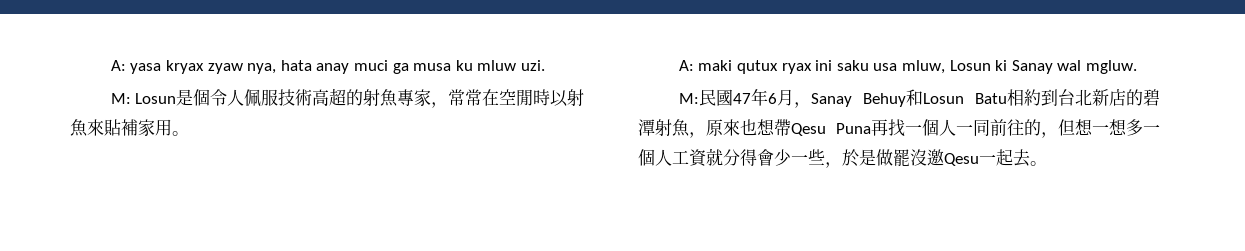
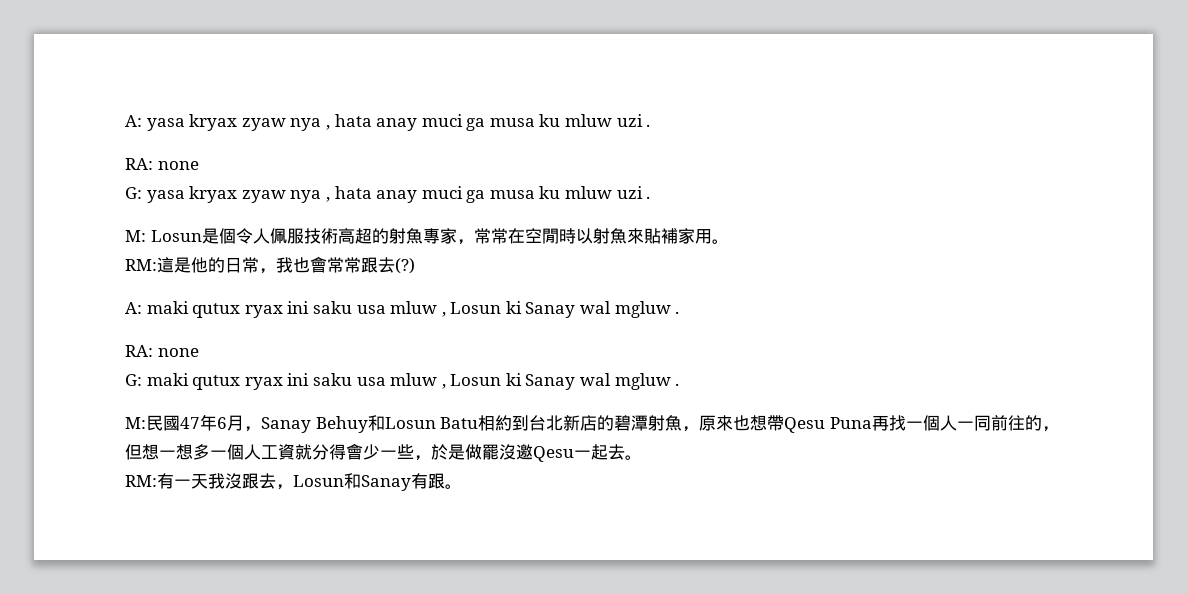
- A: yasa kryax zyaw nya, hata anay muci ga musa ku mluw uzi.
+ A: yasa kryax zyaw nya , hata anay muci ga musa ku mluw uzi .
+ RA: none
+ G: yasa kryax zyaw nya , hata anay muci ga musa ku mluw uzi .
+ RM:這是他的日常，我也會常常跟去(?)
- A: maki qutux ryax ini saku usa mluw, Losun ki Sanay wal mgluw.
+ A: maki qutux ryax ini saku usa mluw , Losun ki Sanay wal mgluw .
+ RA: none
+ G: maki qutux ryax ini saku usa mluw , Losun ki Sanay wal mgluw .
+ RM:有一天我沒跟去，Losun和Sanay有跟。

